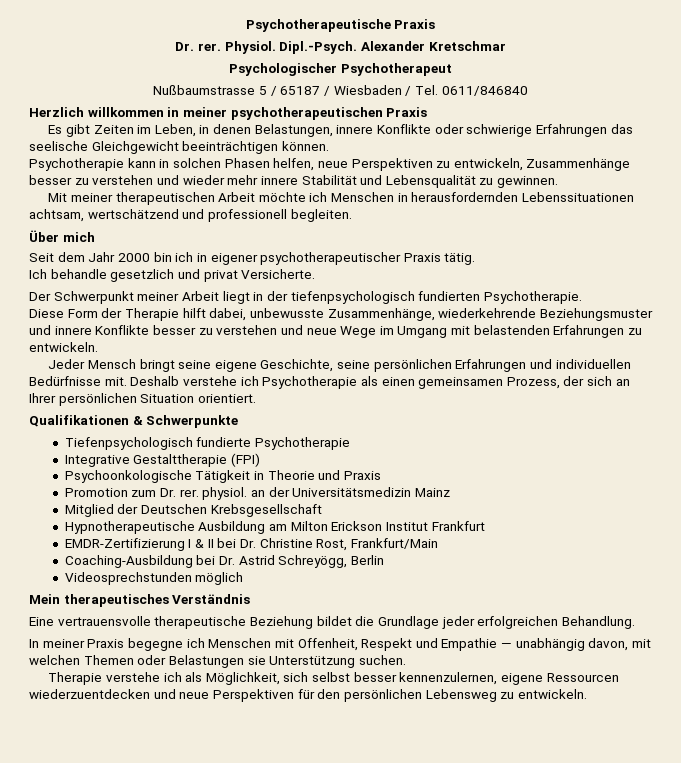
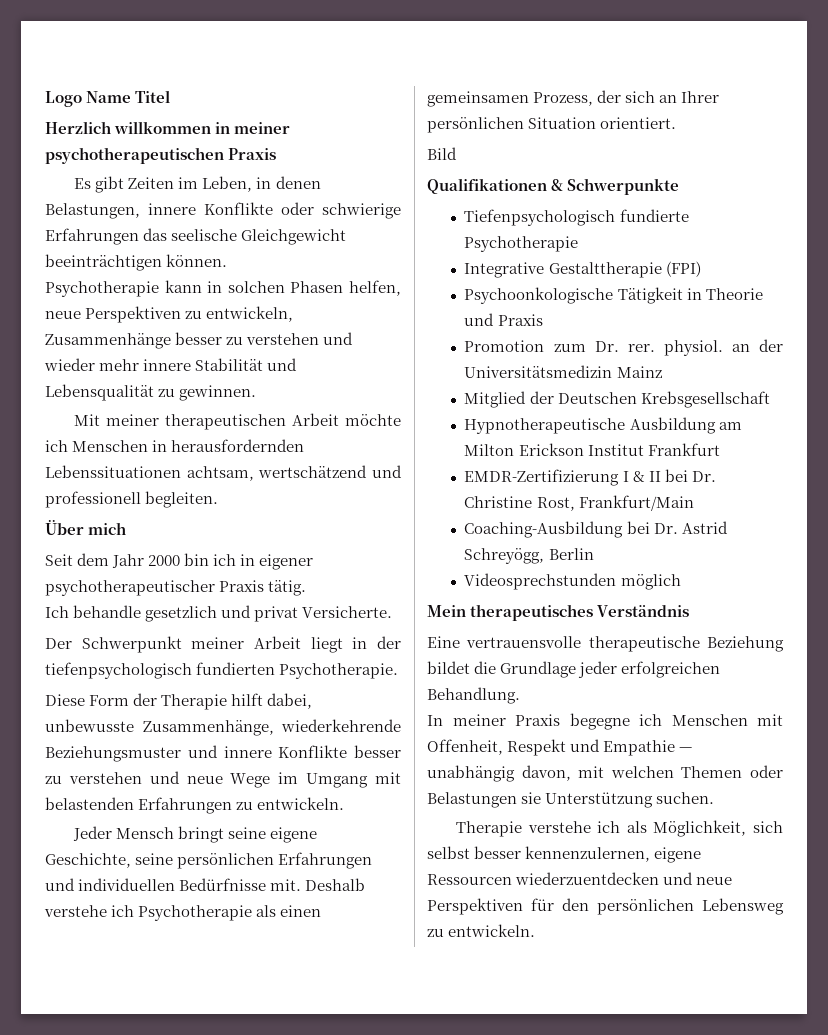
- Psychotherapeutische Praxis
- Dr. rer. Physiol. Dipl.-Psych. Alexander Kretschmar
- Psychologischer Psychotherapeut
- Nußbaumstrasse 5 / 65187 / Wiesbaden / Tel. 0611/846840
+ Logo Name Titel
+ Bild

